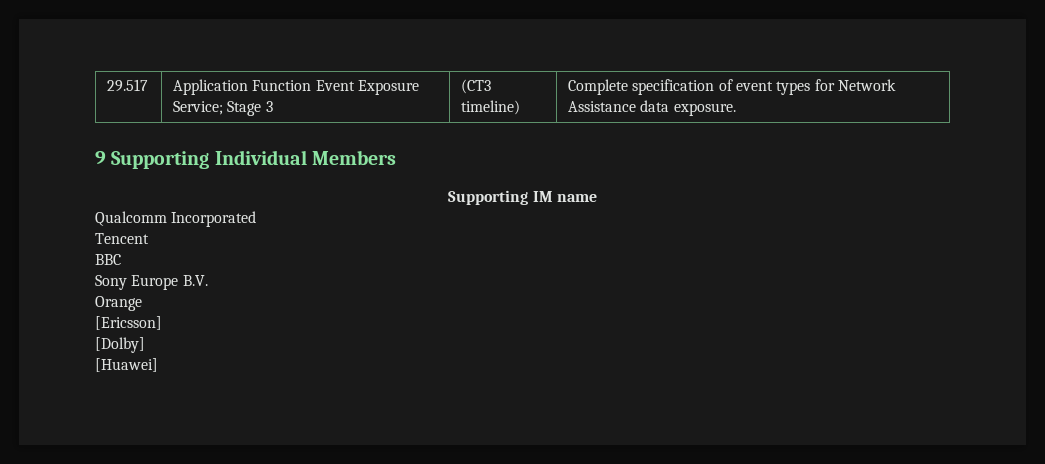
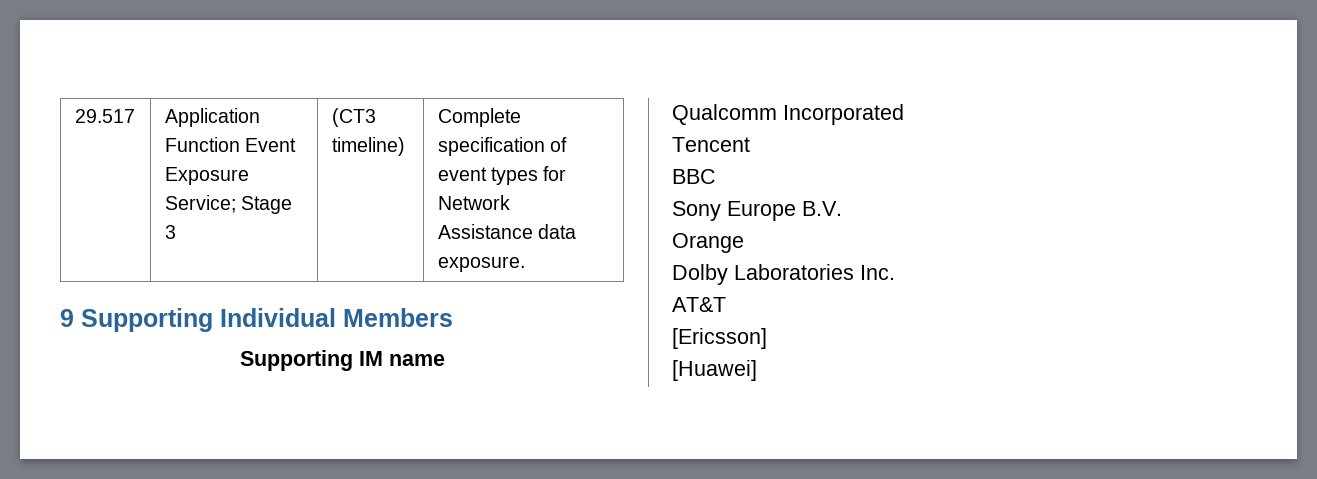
+ Dolby Laboratories Inc.
+ AT&T
- [Dolby]

